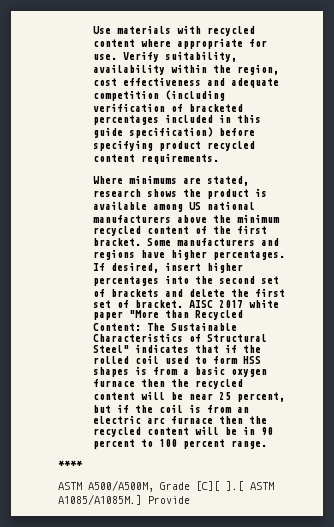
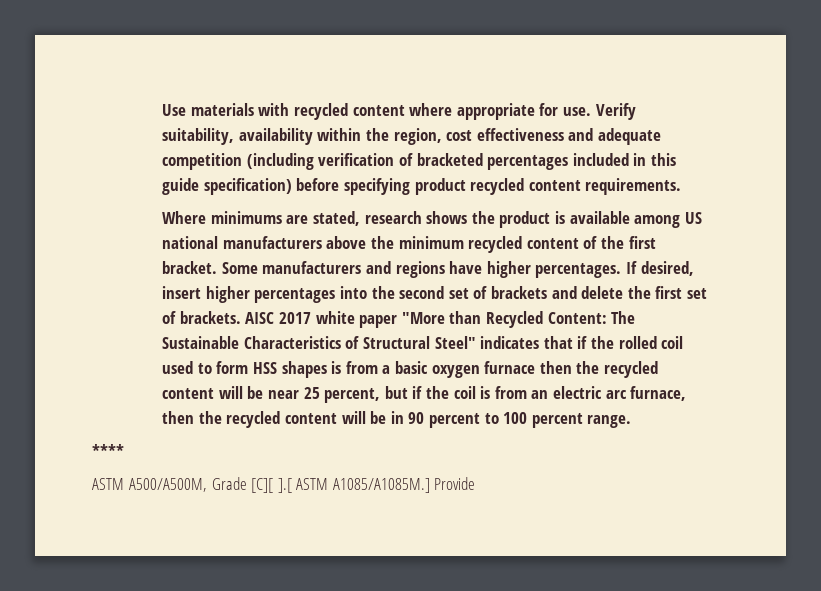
- If desired, insert higher percentages into the second set of brackets and delete the first set of bracket.
+ If desired, insert higher percentages into the second set of brackets and delete the first set of brackets.
- The Sustainable Characteristics of Structural Steel" indicates that if the rolled coil used to form HSS shapes is from a basic oxygen furnace then the recycled content will be near 25 percent, but if the coil is from an electric arc furnace then the recycled content will be in 90 percent to 100 percent range.
+ The Sustainable Characteristics of Structural Steel" indicates that if the rolled coil used to form HSS shapes is from a basic oxygen furnace then the recycled content will be near 25 percent, but if the coil is from an electric arc furnace, then the recycled content will be in 90 percent to 100 percent range.

